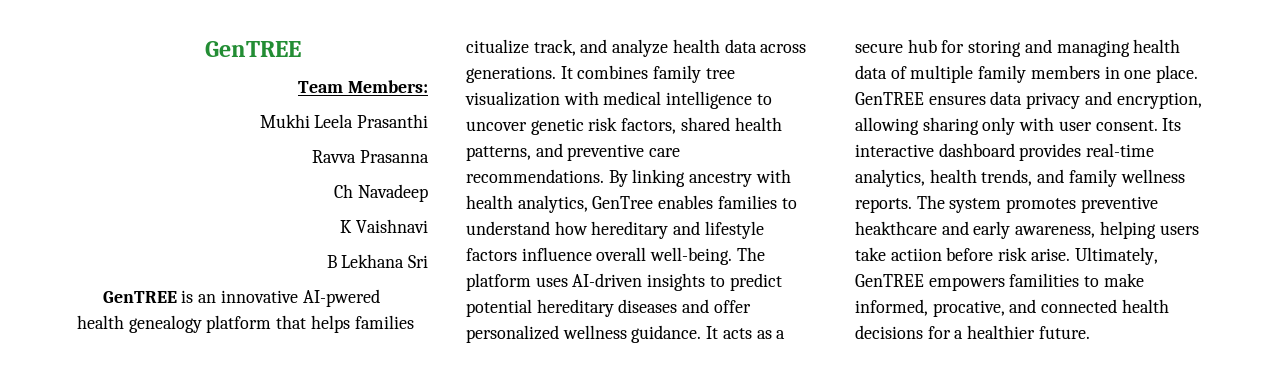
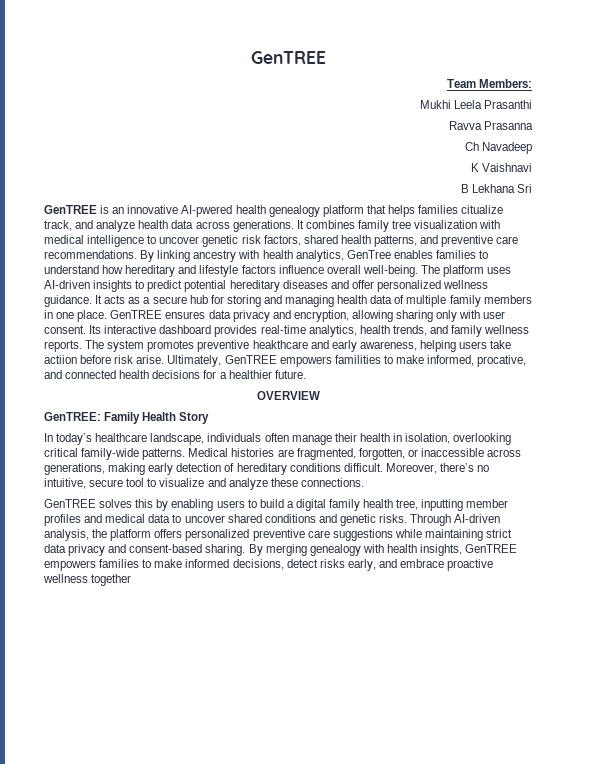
+ OVERVIEW
+ GenTREE: Family Health Story
+ In today’s healthcare landscape, individuals often manage their health in isolation, overlooking critical family-wide patterns. Medical histories are fragmented, forgotten, or inaccessible across generations, making early detection of hereditary conditions difficult. Moreover, there’s no intuitive, secure tool to visualize and analyze these connections.
+ GenTREE solves this by enabling users to build a digital family health tree, inputting member profiles and medical data to uncover shared conditions and genetic risks. Through AI-driven analysis, the platform offers personalized preventive care suggestions while maintaining strict data privacy and consent-based sharing. By merging genealogy with health insights, GenTREE empowers families to make informed decisions, detect risks early, and embrace proactive wellness together

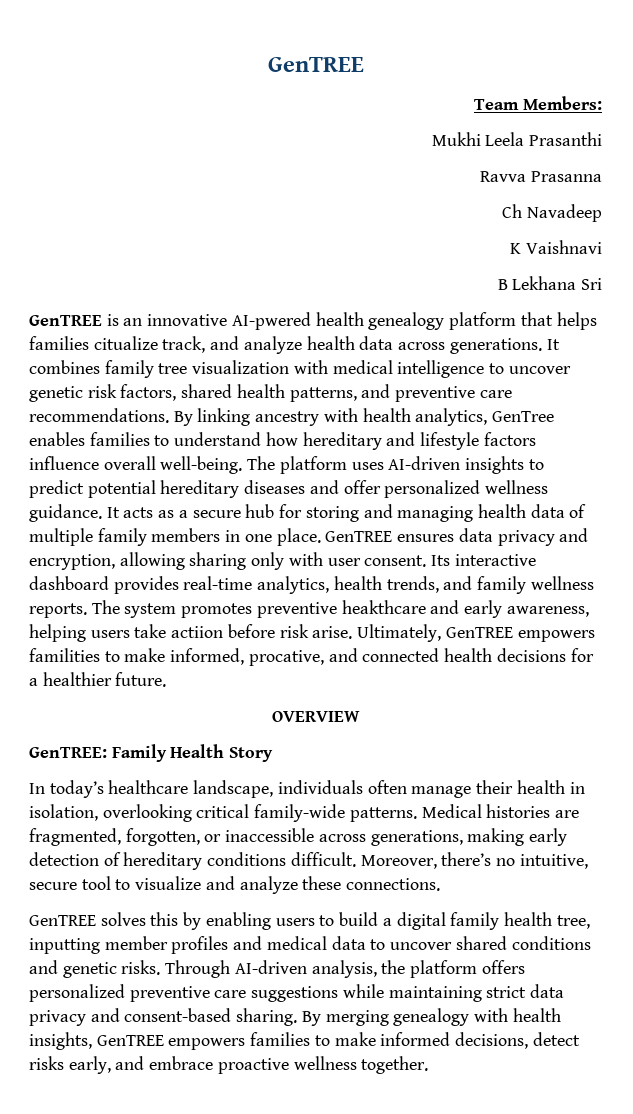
- By merging genealogy with health insights, GenTREE empowers families to make informed decisions, detect risks early, and embrace proactive wellness together
+ By merging genealogy with health insights, GenTREE empowers families to make informed decisions, detect risks early, and embrace proactive wellness together.

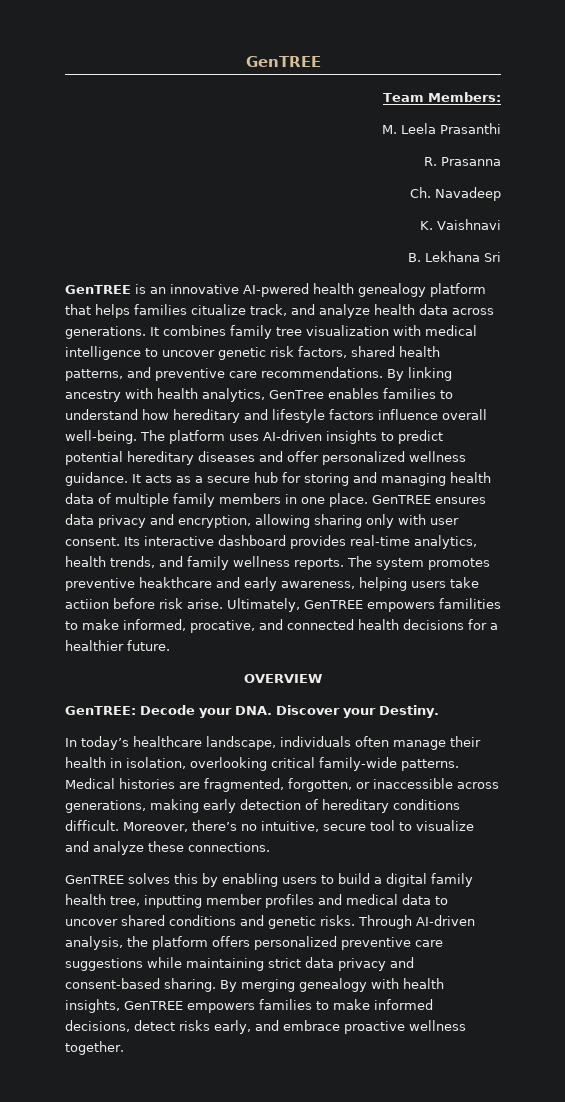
- Mukhi Leela Prasanthi
+ M. Leela Prasanthi
- Ravva Prasanna
+ R. Prasanna
- Ch Navadeep
+ Ch. Navadeep
- K Vaishnavi
+ K. Vaishnavi
- B Lekhana Sri
+ B. Lekhana Sri
- GenTREE: Family Health Story
+ GenTREE: Decode your DNA. Discover your Destiny.

